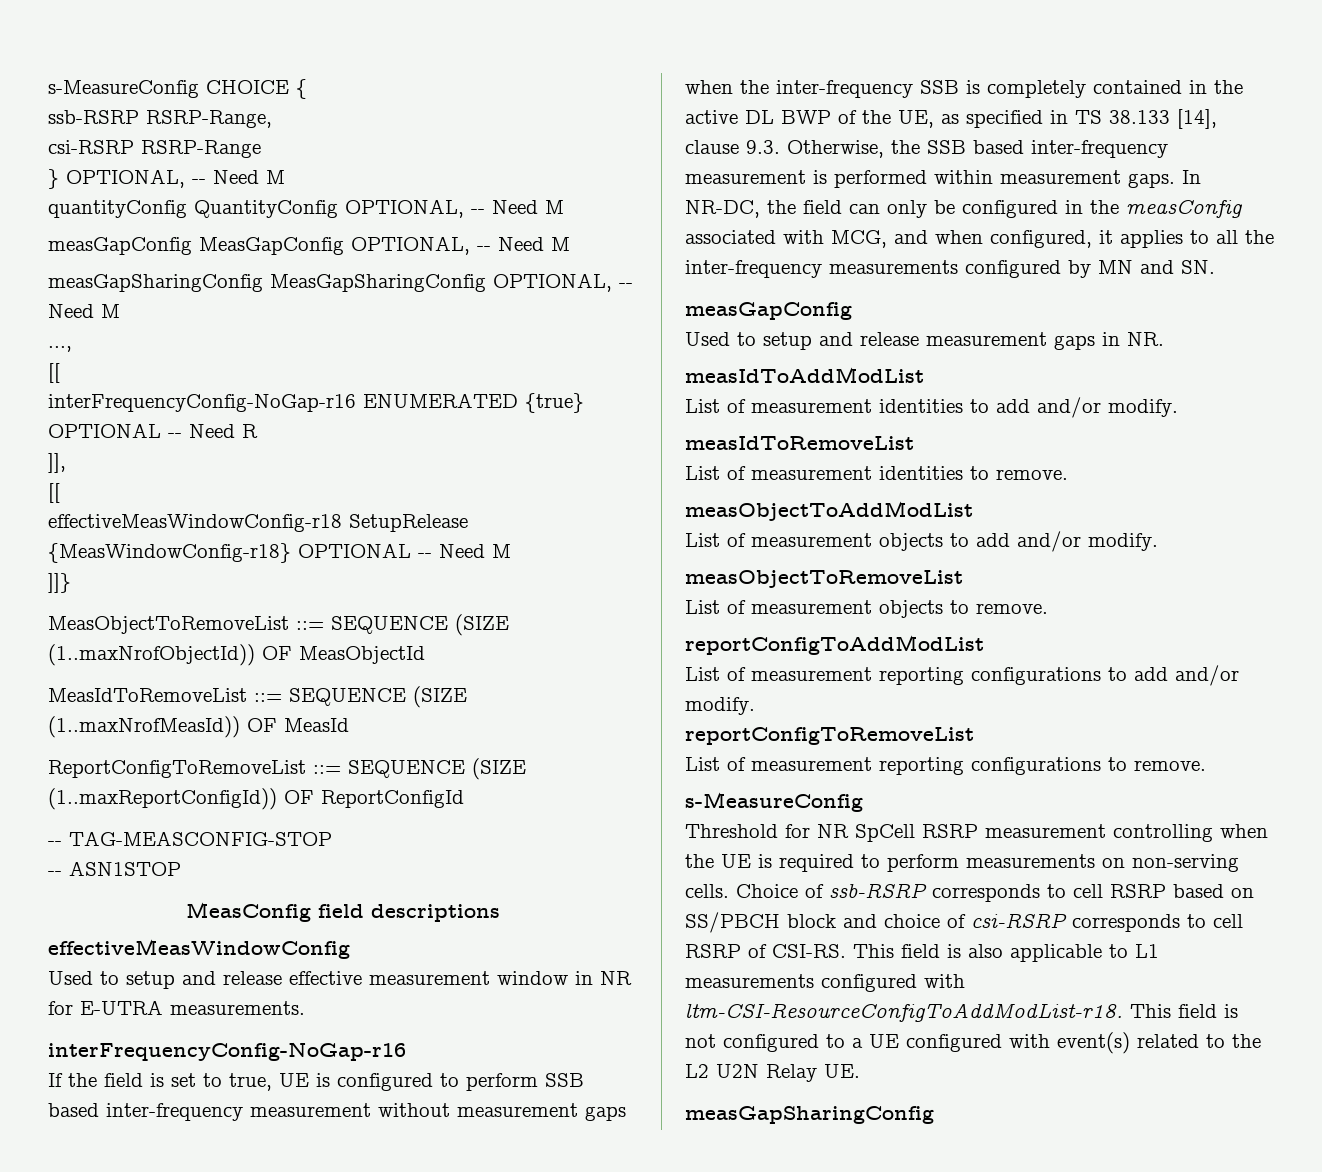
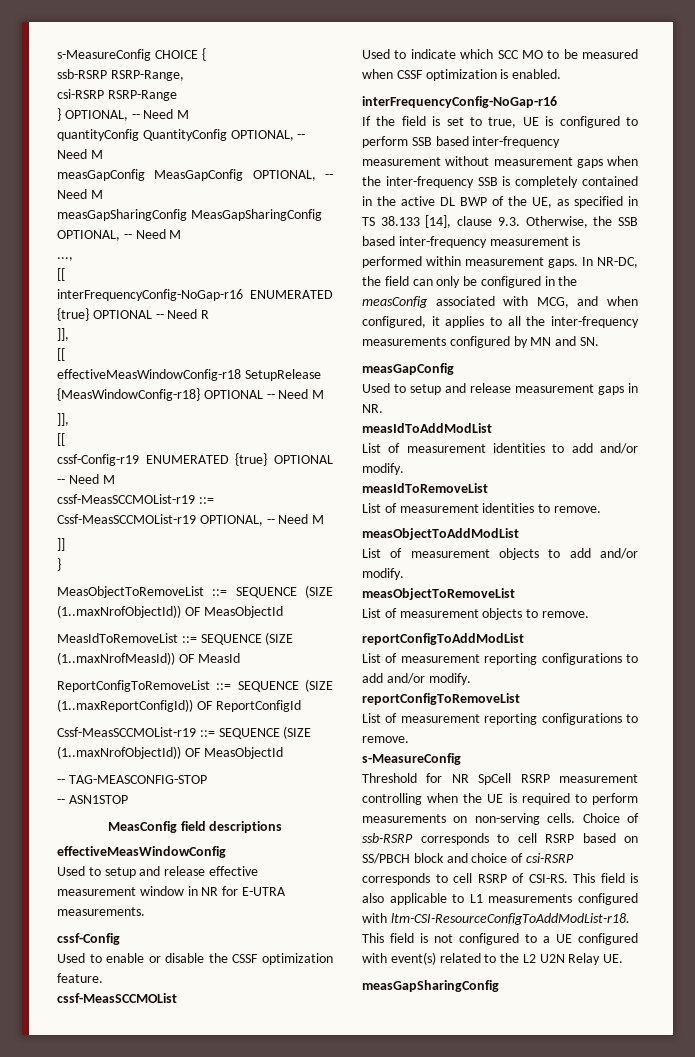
  effectiveMeasWindowConfig-r18 SetupRelease {MeasWindowConfig-r18} OPTIONAL -- Need M
- ]]}
+ ]],
+ [[
+ cssf-Config-r19 ENUMERATED {true} OPTIONAL -- Need M
+ cssf-MeasSCCMOList-r19 ::= Cssf-MeasSCCMOList-r19 OPTIONAL, -- Need M
+ ]]
+ }
+ Cssf-MeasSCCMOList-r19 ::= SEQUENCE (SIZE (1..maxNrofObjectId)) OF MeasObjectId
+ cssf-Config
+ Used to enable or disable the CSSF optimization feature.
+ cssf-MeasSCCMOList
+ Used to indicate which SCC MO to be measured when CSSF optimization is enabled.

